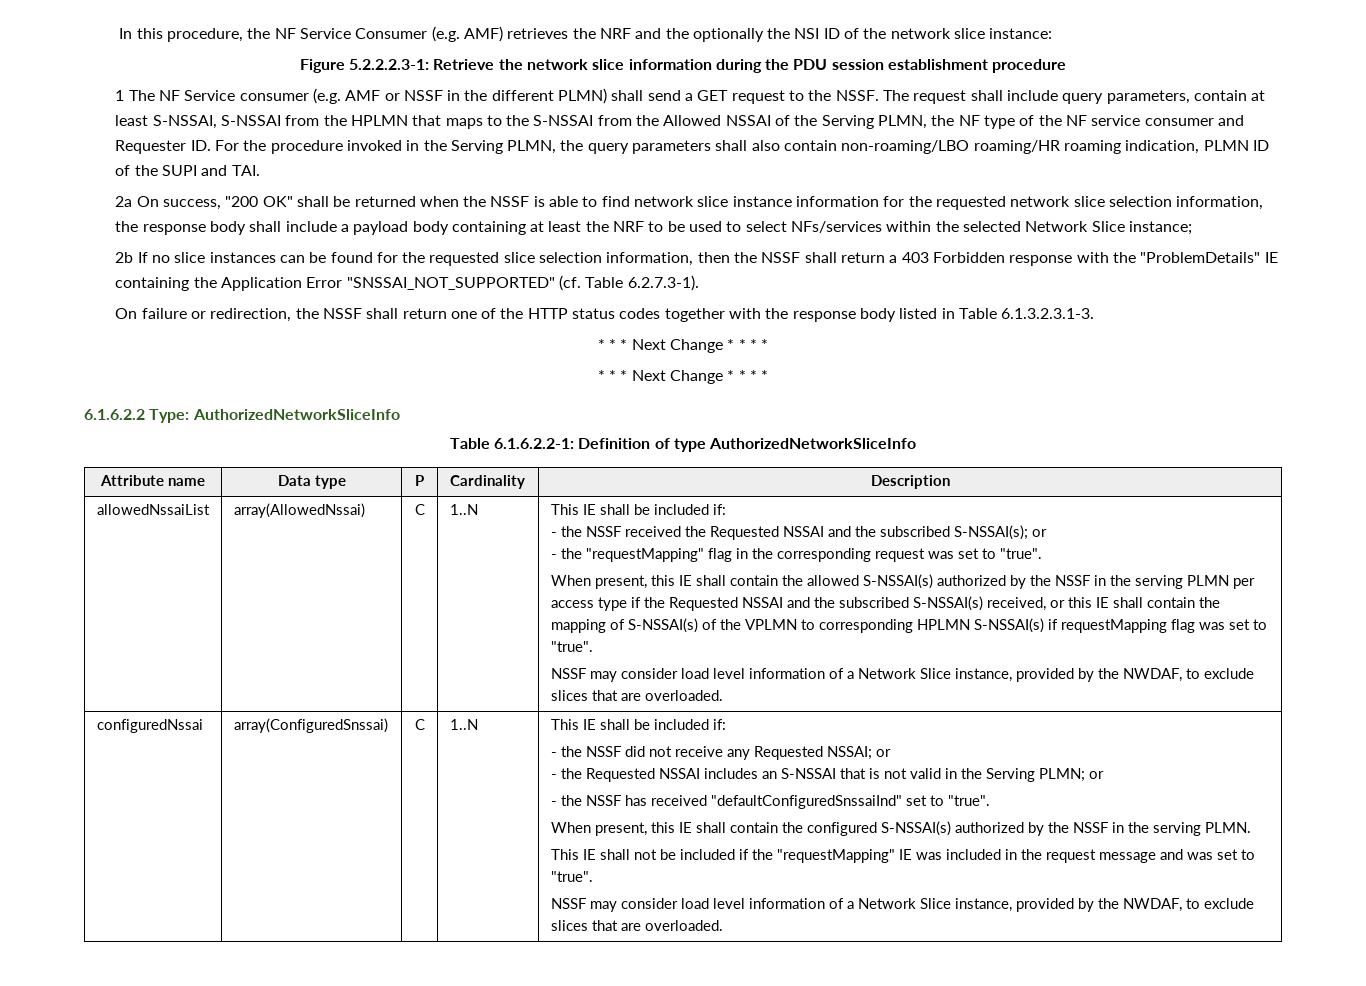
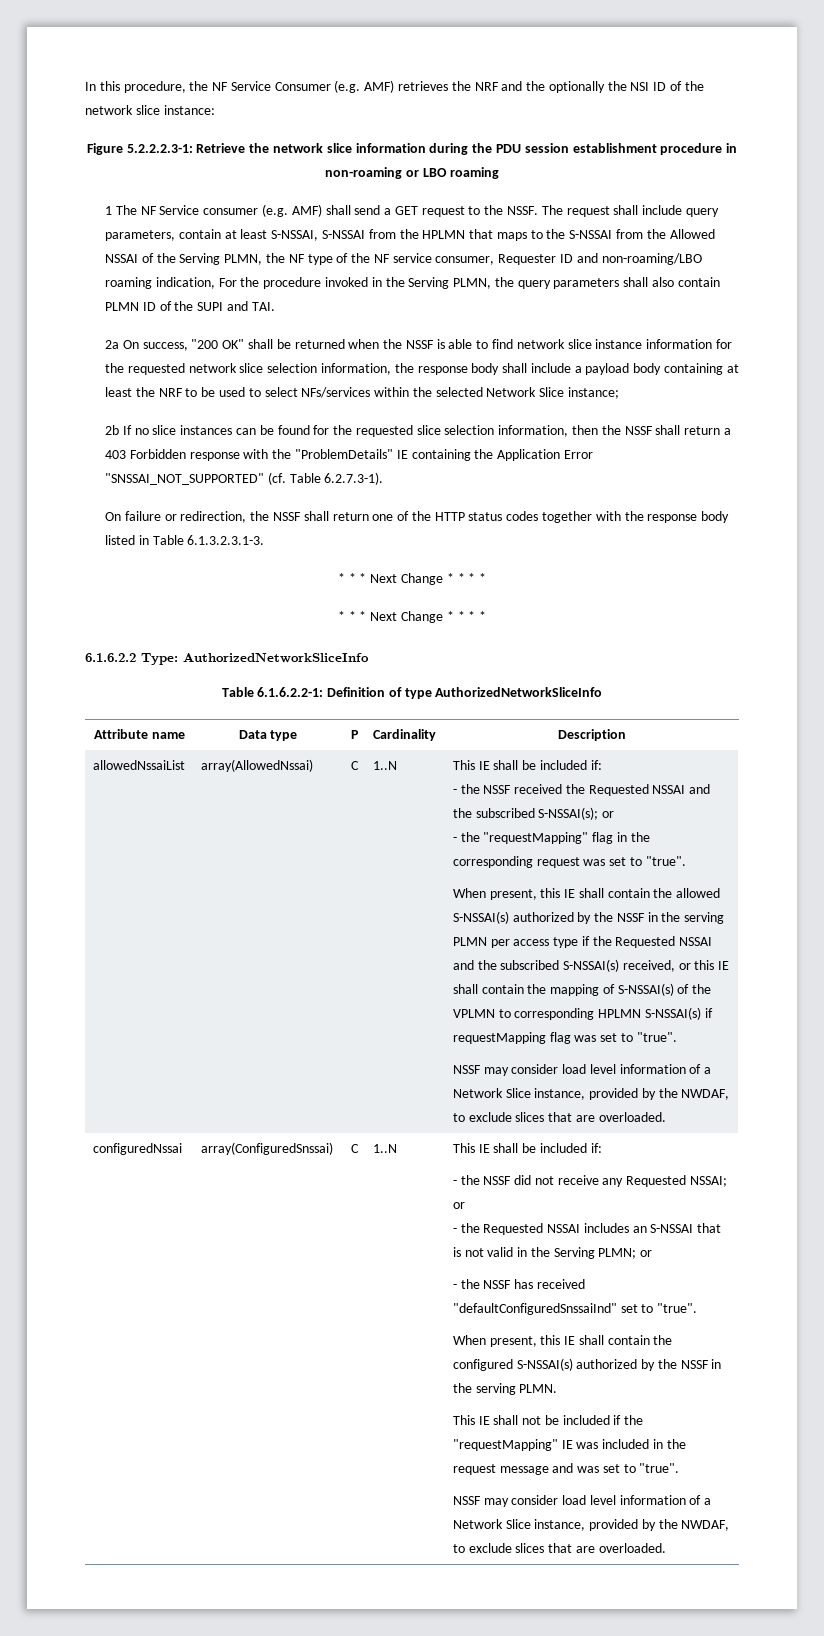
- Figure 5.2.2.2.3-1: Retrieve the network slice information during the PDU session establishment procedure
+ Figure 5.2.2.2.3-1: Retrieve the network slice information during the PDU session establishment procedure in non-roaming or LBO roaming
- 1 The NF Service consumer (e.g. AMF or NSSF in the different PLMN) shall send a GET request to the NSSF.
+ 1 The NF Service consumer (e.g. AMF) shall send a GET request to the NSSF.
- The request shall include query parameters, contain at least S-NSSAI, S-NSSAI from the HPLMN that maps to the S-NSSAI from the Allowed NSSAI of the Serving PLMN, the NF type of the NF service consumer and Requester ID. For the procedure invoked in the Serving PLMN, the query parameters shall also contain non-roaming/LBO roaming/HR roaming indication, PLMN ID of the SUPI and TAI.
+ The request shall include query parameters, contain at least S-NSSAI, S-NSSAI from the HPLMN that maps to the S-NSSAI from the Allowed NSSAI of the Serving PLMN, the NF type of the NF service consumer, Requester ID and non-roaming/LBO roaming indication, For the procedure invoked in the Serving PLMN, the query parameters shall also contain PLMN ID of the SUPI and TAI.

